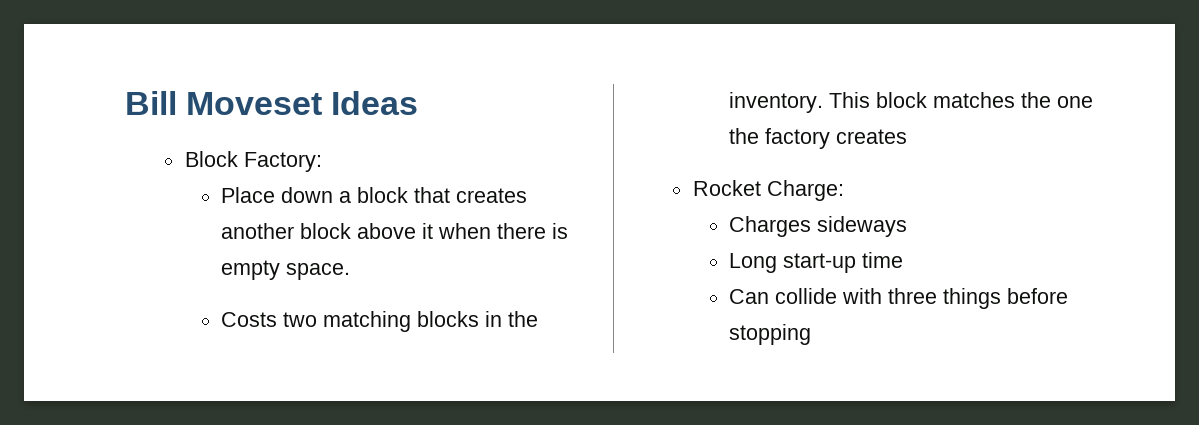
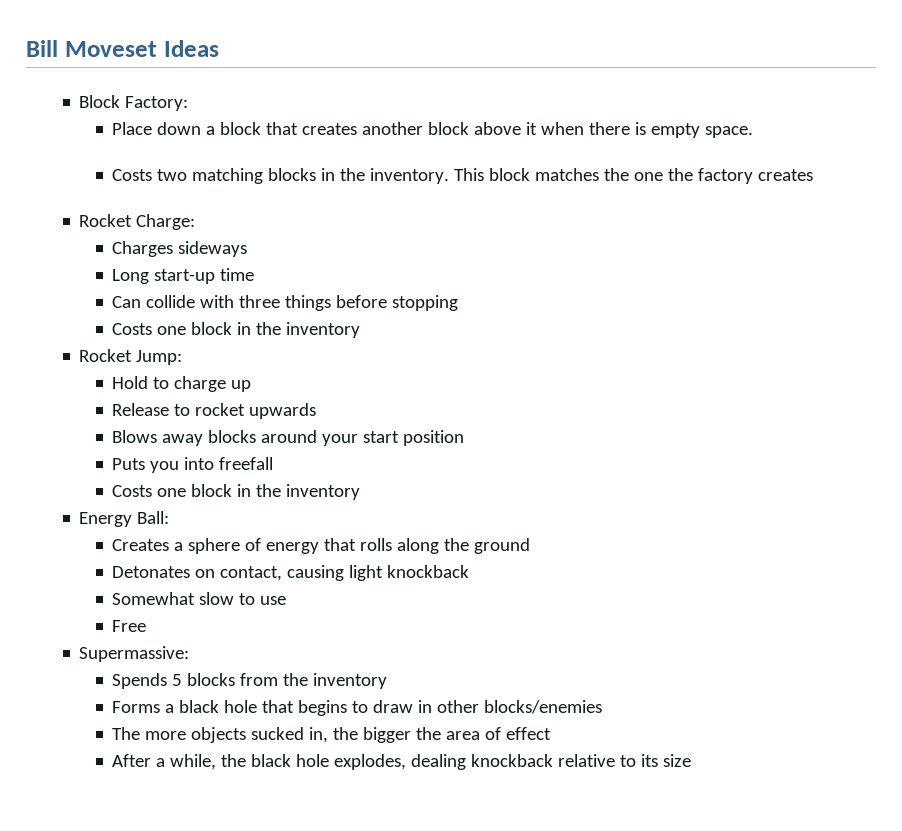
  Can collide with three things before stopping
+ Costs one block in the inventory
+ Rocket Jump:
+ Hold to charge up
+ Release to rocket upwards
+ Blows away blocks around your start position
+ Puts you into freefall
+ Costs one block in the inventory
+ Energy Ball:
+ Creates a sphere of energy that rolls along the ground
+ Detonates on contact, causing light knockback
+ Somewhat slow to use
+ Free
+ Supermassive:
+ Spends 5 blocks from the inventory
+ Forms a black hole that begins to draw in other blocks/enemies
+ The more objects sucked in, the bigger the area of effect
+ After a while, the black hole explodes, dealing knockback relative to its size

